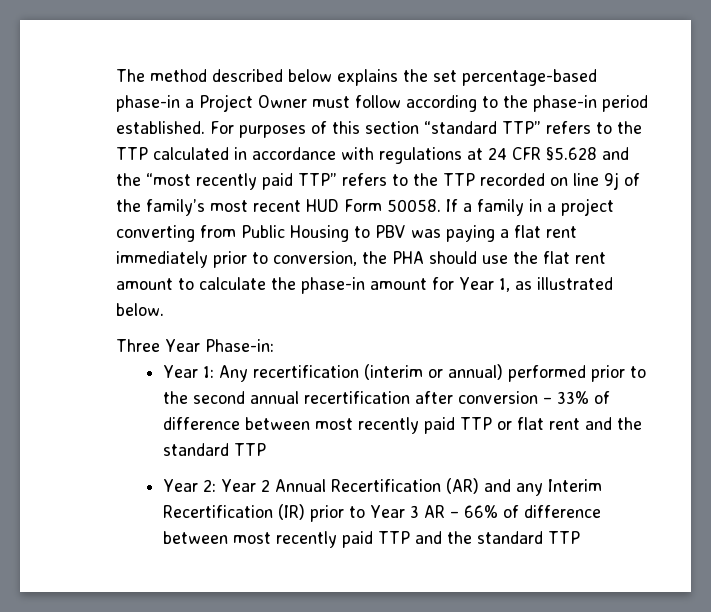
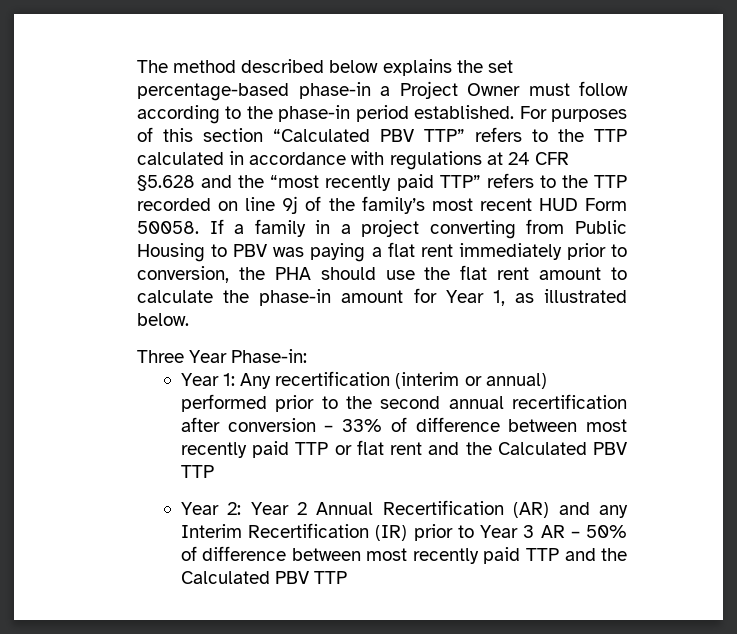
- For purposes of this section “standard TTP” refers to the TTP calculated in accordance with regulations at 24 CFR §5.628 and the “most recently paid TTP” refers to the TTP recorded on line 9j of the family’s most recent HUD Form 50058.
+ For purposes of this section “Calculated PBV TTP” refers to the TTP calculated in accordance with regulations at 24 CFR §5.628 and the “most recently paid TTP” refers to the TTP recorded on line 9j of the family’s most recent HUD Form 50058.
- Year 1: Any recertification (interim or annual) performed prior to the second annual recertification after conversion – 33% of difference between most recently paid TTP or flat rent and the standard TTP
+ Year 1: Any recertification (interim or annual) performed prior to the second annual recertification after conversion – 33% of difference between most recently paid TTP or flat rent and the Calculated PBV TTP
- Year 2: Year 2 Annual Recertification (AR) and any Interim Recertification (IR) prior to Year 3 AR – 66% of difference between most recently paid TTP and the standard TTP
+ Year 2: Year 2 Annual Recertification (AR) and any Interim Recertification (IR) prior to Year 3 AR – 50% of difference between most recently paid TTP and the Calculated PBV TTP

